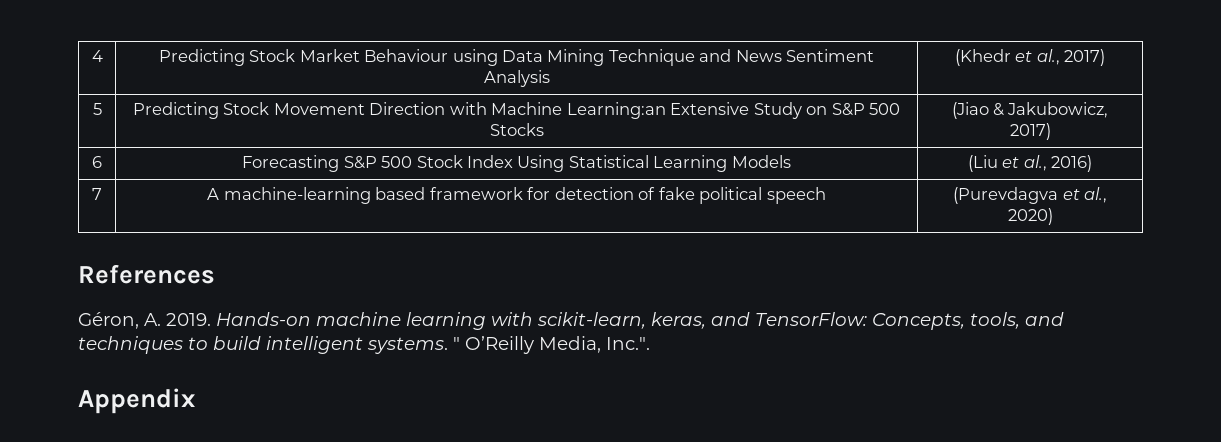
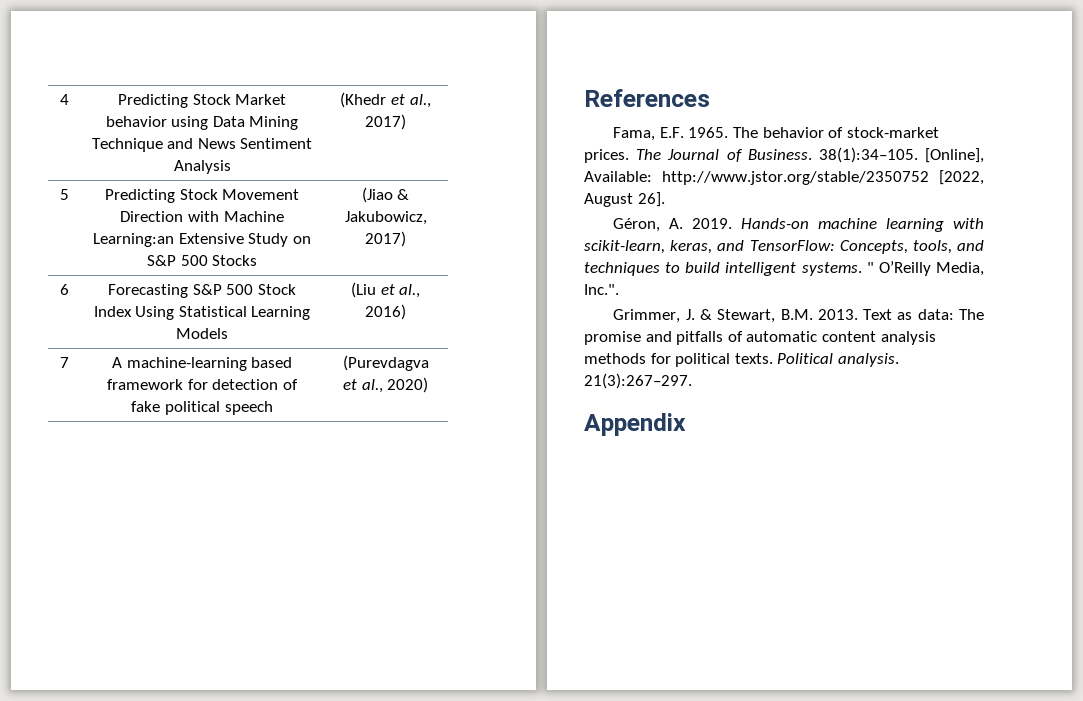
- 4 | Predicting Stock Market Behaviour using Data Mining Technique and News Sentiment Analysis | (Khedr et al., 2017)
+ 4 | Predicting Stock Market behavior using Data Mining Technique and News Sentiment Analysis | (Khedr et al., 2017)
+ Fama, E.F. 1965. The behavior of stock-market prices. The Journal of Business. 38(1):34–105. [Online], Available: http://www.jstor.org/stable/2350752 [2022, August 26].
+ Grimmer, J. & Stewart, B.M. 2013. Text as data: The promise and pitfalls of automatic content analysis methods for political texts. Political analysis. 21(3):267–297.

